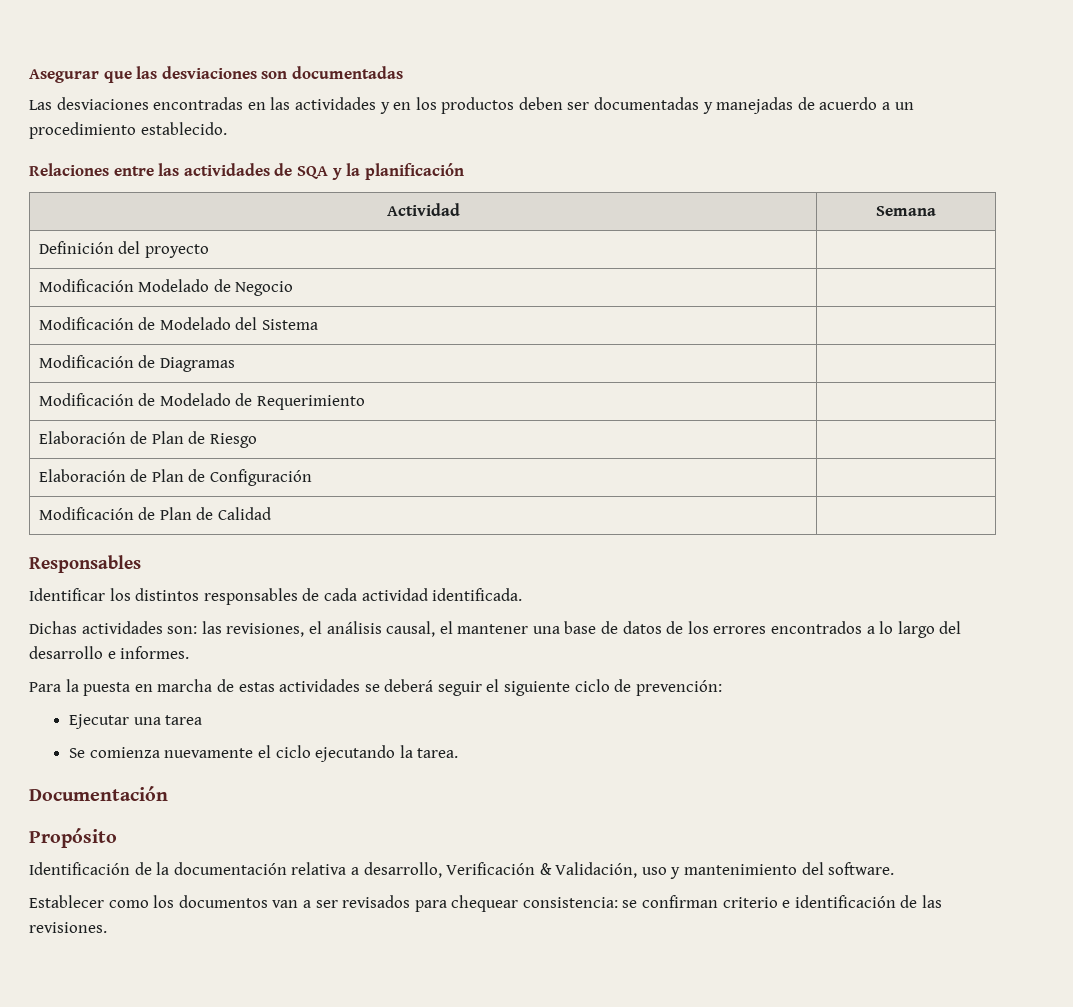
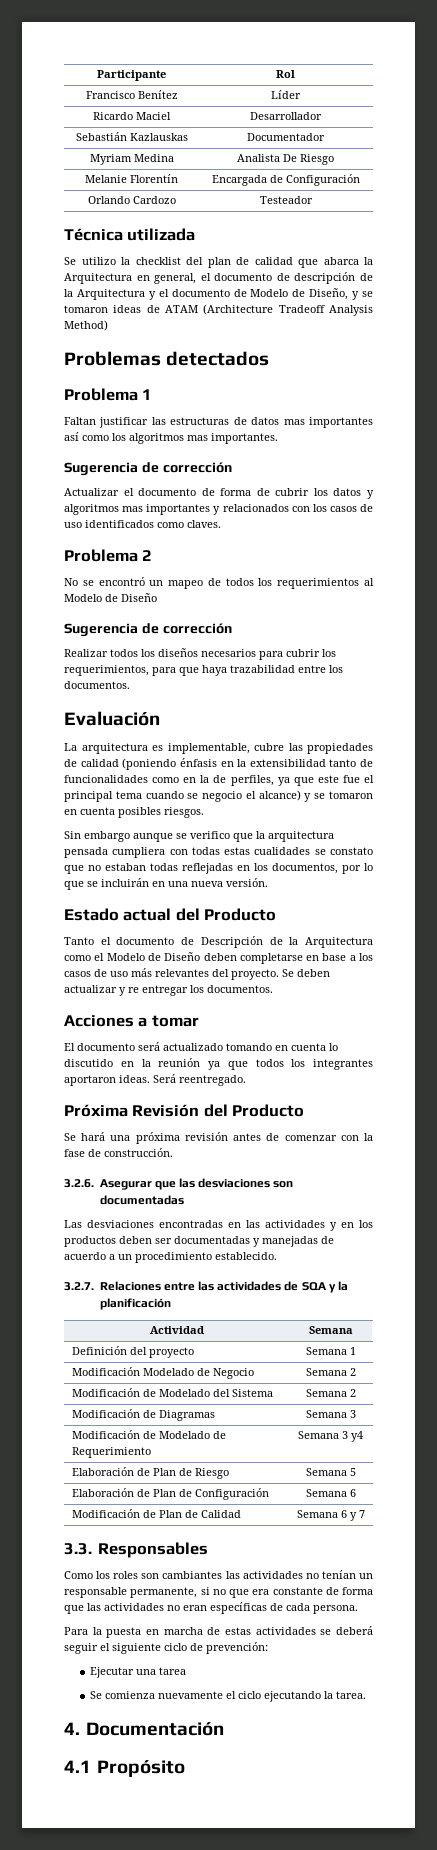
- Asegurar que las desviaciones son documentadas
+ Participante | Rol
+ Francisco Benítez | Líder
+ Ricardo Maciel | Desarrollador
+ Sebastián Kazlauskas | Documentador
+ Myriam Medina | Analista De Riesgo
+ Melanie Florentín | Encargada de Configuración
+ Orlando Cardozo | Testeador
+ Técnica utilizada
+ Se utilizo la checklist del plan de calidad que abarca la Arquitectura en general, el documento de descripción de la Arquitectura y el documento de Modelo de Diseño, y se tomaron ideas de ATAM (Architecture Tradeoff Analysis Method)
+ Problemas detectados
+ Problema 1
+ Faltan justificar las estructuras de datos mas importantes así como los algoritmos mas importantes.
+ Sugerencia de corrección
+ Actualizar el documento de forma de cubrir los datos y algoritmos mas importantes y relacionados con los casos de uso identificados como claves.
+ Problema 2
+ No se encontró un mapeo de todos los requerimientos al Modelo de Diseño
+ Sugerencia de corrección
+ Realizar todos los diseños necesarios para cubrir los requerimientos, para que haya trazabilidad entre los documentos.
+ Evaluación
+ La arquitectura es implementable, cubre las propiedades de calidad (poniendo énfasis en la extensibilidad tanto de funcionalidades como en la de perfiles, ya que este fue el principal tema cuando se negocio el alcance) y se tomaron en cuenta posibles riesgos.
+ Sin embargo aunque se verifico que la arquitectura pensada cumpliera con todas estas cualidades se constato que no estaban todas reflejadas en los documentos, por lo que se incluirán en una nueva versión.
+ Estado actual del Producto
+ Tanto el documento de Descripción de la Arquitectura como el Modelo de Diseño deben completarse en base a los casos de uso más relevantes del proyecto. Se deben actualizar y re entregar los documentos.
+ Acciones a tomar
+ El documento será actualizado tomando en cuenta lo discutido en la reunión ya que todos los integrantes aportaron ideas. Será reentregado.
+ Próxima Revisión del Producto
+ Se hará una próxima revisión antes de comenzar con la fase de construcción.
+ 3.2.6. Asegurar que las desviaciones son documentadas
- Relaciones entre las actividades de SQA y la planificación
+ 3.2.7. Relaciones entre las actividades de SQA y la planificación
- Definición del proyecto |
+ Definición del proyecto | Semana 1
- Modificación Modelado de Negocio |
+ Modificación Modelado de Negocio | Semana 2
- Modificación de Modelado del Sistema |
+ Modificación de Modelado del Sistema | Semana 2
- Modificación de Diagramas |
+ Modificación de Diagramas | Semana 3
- Modificación de Modelado de Requerimiento |
+ Modificación de Modelado de Requerimiento | Semana 3 y4
- Elaboración de Plan de Riesgo |
+ Elaboración de Plan de Riesgo | Semana 5
- Elaboración de Plan de Configuración |
+ Elaboración de Plan de Configuración | Semana 6
- Modificación de Plan de Calidad |
- Responsables
- Identificar los distintos responsables de cada actividad identificada.
- Dichas actividades son: las revisiones, el análisis causal, el mantener una base de datos de los errores encontrados a lo largo del desarrollo e informes.
+ Modificación de Plan de Calidad | Semana 6 y 7
+ 3.3. Responsables
+ Como los roles son cambiantes las actividades no tenían un responsable permanente, si no que era constante de forma que las actividades no eran específicas de cada persona.
- Documentación
+ 4. Documentación
- Propósito
+ 4.1 Propósito
- Identificación de la documentación relativa a desarrollo, Verificación & Validación, uso y mantenimiento del software.
- Establecer como los documentos van a ser revisados para chequear consistencia: se confirman criterio e identificación de las revisiones.

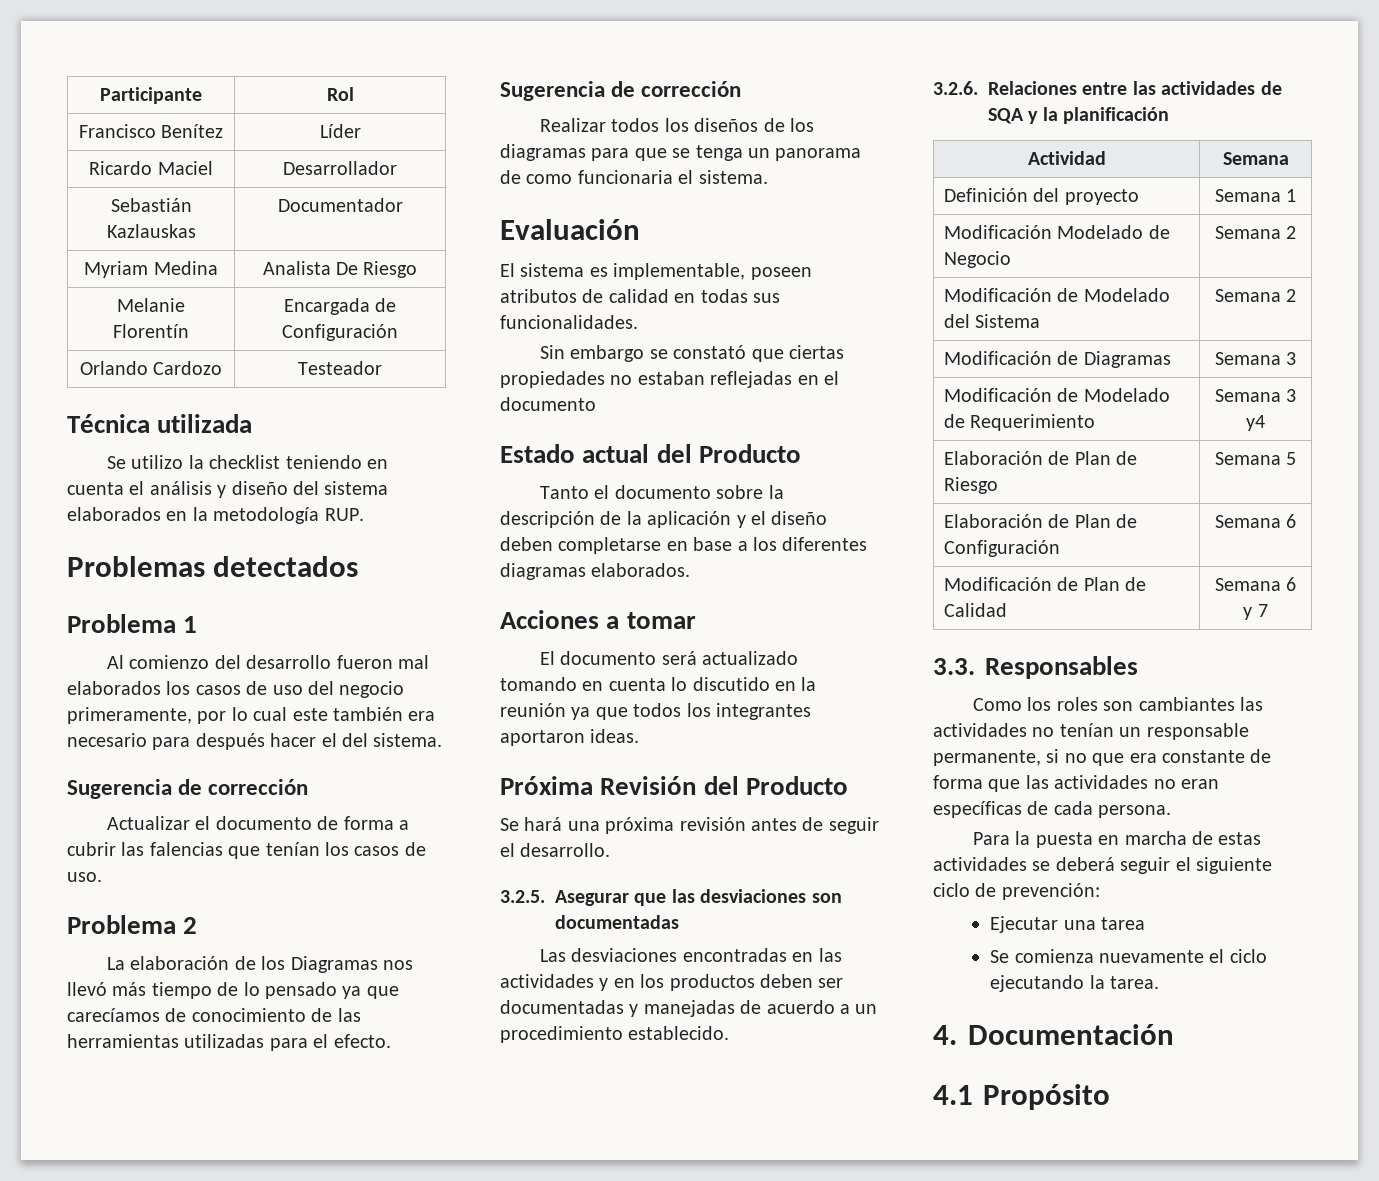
- Se utilizo la checklist del plan de calidad que abarca la Arquitectura en general, el documento de descripción de la Arquitectura y el documento de Modelo de Diseño, y se tomaron ideas de ATAM (Architecture Tradeoff Analysis Method)
+ Se utilizo la checklist teniendo en cuenta el análisis y diseño del sistema elaborados en la metodología RUP.
  Problemas detectados
  Problema 1
- Faltan justificar las estructuras de datos mas importantes así como los algoritmos mas importantes.
+ Al comienzo del desarrollo fueron mal elaborados los casos de uso del negocio primeramente, por lo cual este también era necesario para después hacer el del sistema.
- Actualizar el documento de forma de cubrir los datos y algoritmos mas importantes y relacionados con los casos de uso identificados como claves.
+ Actualizar el documento de forma a cubrir las falencias que tenían los casos de uso.
  Problema 2
- No se encontró un mapeo de todos los requerimientos al Modelo de Diseño
+ La elaboración de los Diagramas nos llevó más tiempo de lo pensado ya que carecíamos de conocimiento de las herramientas utilizadas para el efecto.
- Realizar todos los diseños necesarios para cubrir los requerimientos, para que haya trazabilidad entre los documentos.
+ Realizar todos los diseños de los diagramas para que se tenga un panorama de como funcionaria el sistema.
  Evaluación
- La arquitectura es implementable, cubre las propiedades de calidad (poniendo énfasis en la extensibilidad tanto de funcionalidades como en la de perfiles, ya que este fue el principal tema cuando se negocio el alcance) y se tomaron en cuenta posibles riesgos.
- Sin embargo aunque se verifico que la arquitectura pensada cumpliera con todas estas cualidades se constato que no estaban todas reflejadas en los documentos, por lo que se incluirán en una nueva versión.
+ El sistema es implementable, poseen atributos de calidad en todas sus funcionalidades.
+ Sin embargo se constató que ciertas propiedades no estaban reflejadas en el documento
- Tanto el documento de Descripción de la Arquitectura como el Modelo de Diseño deben completarse en base a los casos de uso más relevantes del proyecto. Se deben actualizar y re entregar los documentos.
+ Tanto el documento sobre la descripción de la aplicación y el diseño deben completarse en base a los diferentes diagramas elaborados.
- Será reentregado.
- Se hará una próxima revisión antes de comenzar con la fase de construcción.
- 3.2.6. Asegurar que las desviaciones son documentadas
+ Se hará una próxima revisión antes de seguir el desarrollo.
+ 3.2.5. Asegurar que las desviaciones son documentadas
- 3.2.7. Relaciones entre las actividades de SQA y la planificación
+ 3.2.6. Relaciones entre las actividades de SQA y la planificación

